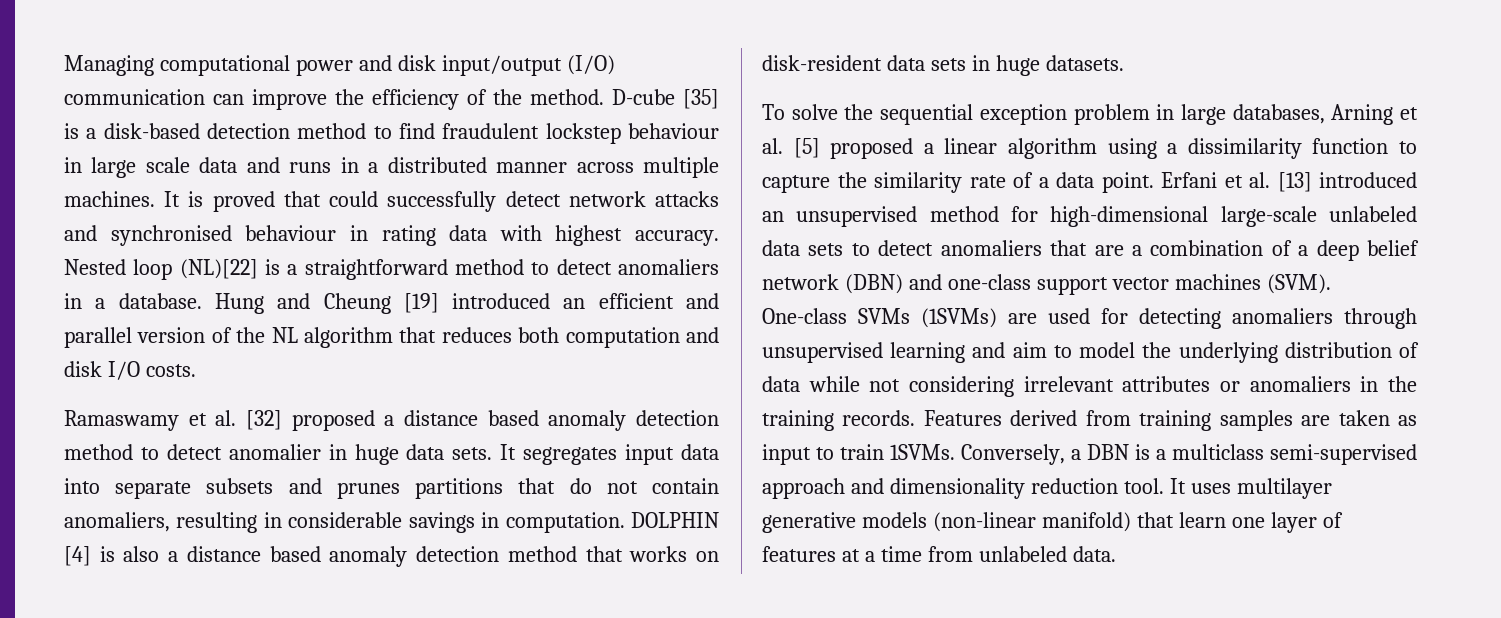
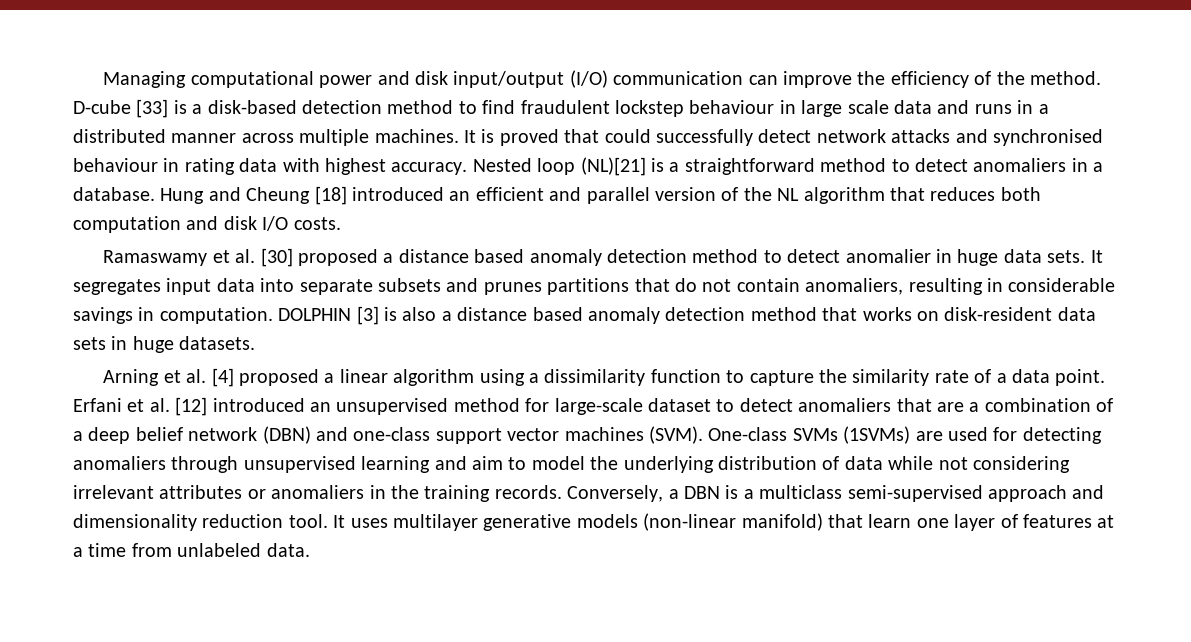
- D-cube [35] is a disk-based detection method to find fraudulent lockstep behaviour in large scale data and runs in a distributed manner across multiple machines.
+ D-cube [33] is a disk-based detection method to find fraudulent lockstep behaviour in large scale data and runs in a distributed manner across multiple machines.
- Nested loop (NL)[22] is a straightforward method to detect anomaliers in a database.
+ Nested loop (NL)[21] is a straightforward method to detect anomaliers in a database.
- Hung and Cheung [19] introduced an efficient and parallel version of the NL algorithm that reduces both computation and disk I/O costs.
+ Hung and Cheung [18] introduced an efficient and parallel version of the NL algorithm that reduces both computation and disk I/O costs.
- Ramaswamy et al. [32] proposed a distance based anomaly detection method to detect anomalier in huge data sets.
+ Ramaswamy et al. [30] proposed a distance based anomaly detection method to detect anomalier in huge data sets.
- DOLPHIN [4] is also a distance based anomaly detection method that works on disk-resident data sets in huge datasets.
+ DOLPHIN [3] is also a distance based anomaly detection method that works on disk-resident data sets in huge datasets.
- To solve the sequential exception problem in large databases, Arning et al. [5] proposed a linear algorithm using a dissimilarity function to capture the similarity rate of a data point.
+ Arning et al. [4] proposed a linear algorithm using a dissimilarity function to capture the similarity rate of a data point.
- Erfani et al. [13] introduced an unsupervised method for high-dimensional large-scale unlabeled data sets to detect anomaliers that are a combination of a deep belief network (DBN) and one-class support vector machines (SVM).
+ Erfani et al. [12] introduced an unsupervised method for large-scale dataset to detect anomaliers that are a combination of a deep belief network (DBN) and one-class support vector machines (SVM).
- Features derived from training samples are taken as input to train 1SVMs.

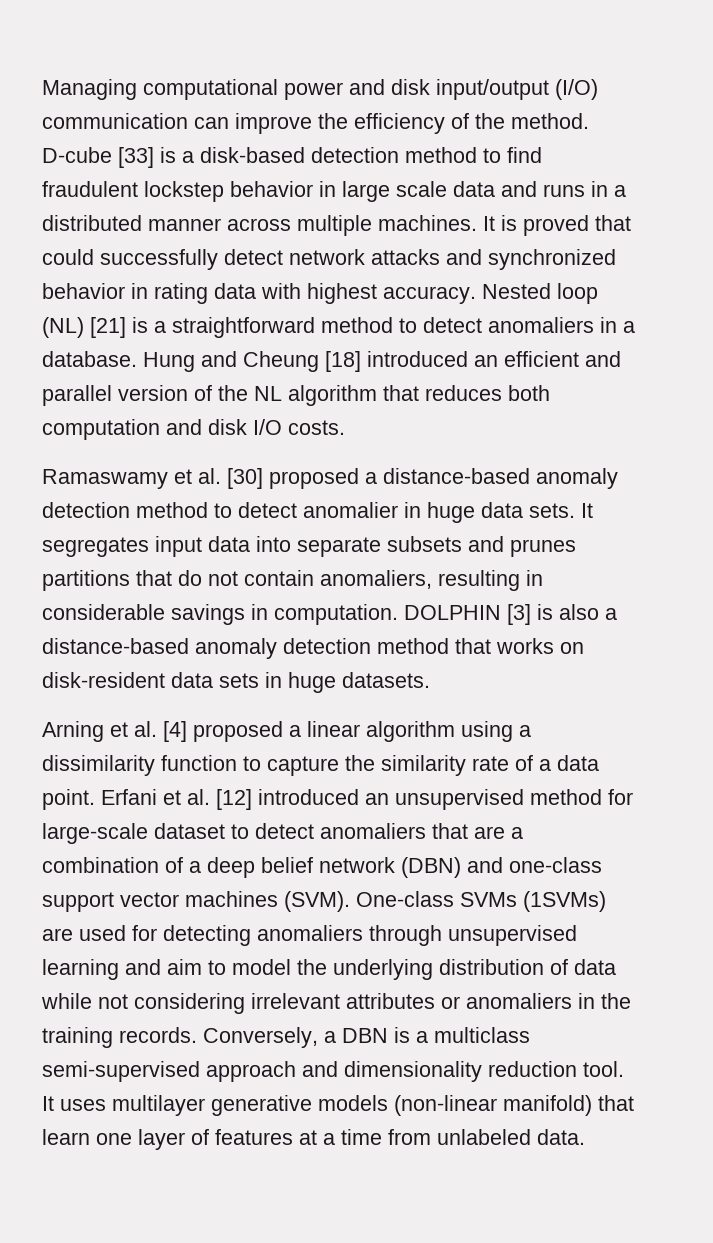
- D-cube [33] is a disk-based detection method to find fraudulent lockstep behaviour in large scale data and runs in a distributed manner across multiple machines.
+ D-cube [33] is a disk-based detection method to find fraudulent lockstep behavior in large scale data and runs in a distributed manner across multiple machines.
- It is proved that could successfully detect network attacks and synchronised behaviour in rating data with highest accuracy.
+ It is proved that could successfully detect network attacks and synchronized behavior in rating data with highest accuracy.
- Nested loop (NL)[21] is a straightforward method to detect anomaliers in a database.
+ Nested loop (NL) [21] is a straightforward method to detect anomaliers in a database.
- Ramaswamy et al. [30] proposed a distance based anomaly detection method to detect anomalier in huge data sets.
+ Ramaswamy et al. [30] proposed a distance-based anomaly detection method to detect anomalier in huge data sets.
- DOLPHIN [3] is also a distance based anomaly detection method that works on disk-resident data sets in huge datasets.
+ DOLPHIN [3] is also a distance-based anomaly detection method that works on disk-resident data sets in huge datasets.

